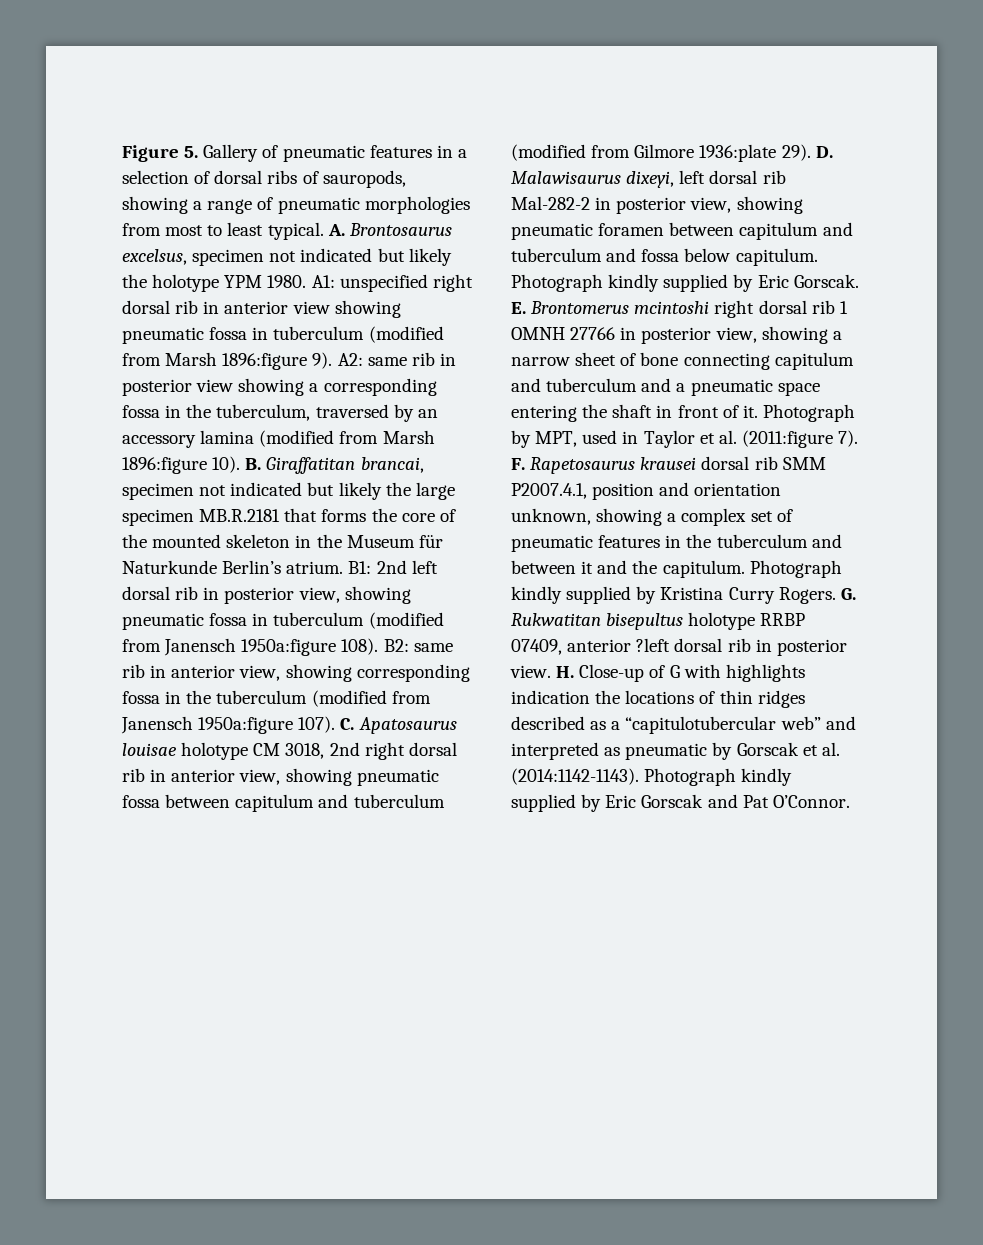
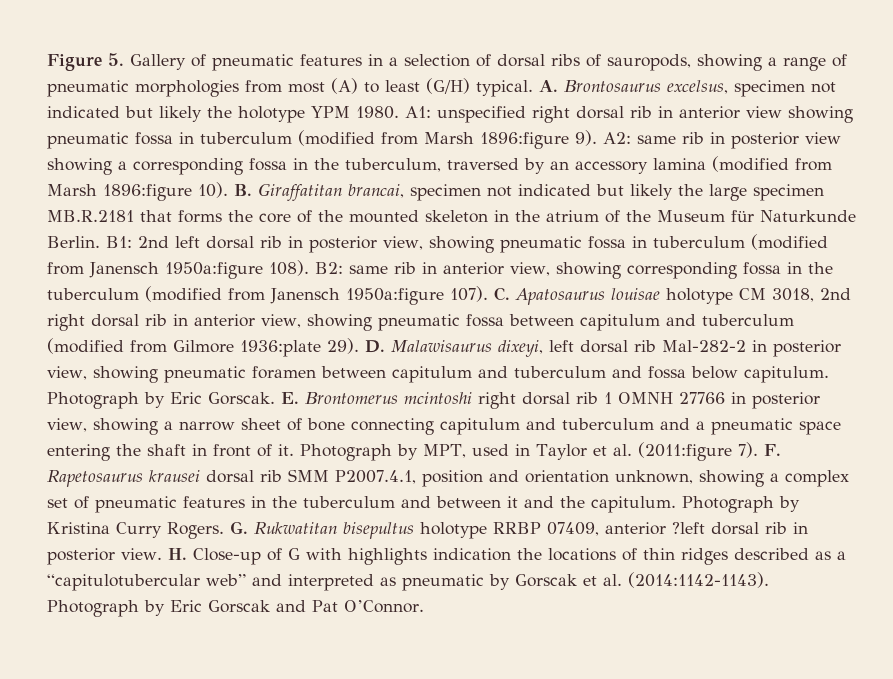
- Figure 5. Gallery of pneumatic features in a selection of dorsal ribs of sauropods, showing a range of pneumatic morphologies from most to least typical.
+ Figure 5. Gallery of pneumatic features in a selection of dorsal ribs of sauropods, showing a range of pneumatic morphologies from most (A) to least (G/H) typical.
- B. Giraffatitan brancai, specimen not indicated but likely the large specimen MB.R.2181 that forms the core of the mounted skeleton in the Museum für Naturkunde Berlin’s atrium.
+ B. Giraffatitan brancai, specimen not indicated but likely the large specimen MB.R.2181 that forms the core of the mounted skeleton in the atrium of the Museum für Naturkunde Berlin.
- Photograph kindly supplied by Eric Gorscak.
+ Photograph by Eric Gorscak.
- Photograph kindly supplied by Kristina Curry Rogers.
+ Photograph by Kristina Curry Rogers.
- Photograph kindly supplied by Eric Gorscak and Pat O’Connor.
+ Photograph by Eric Gorscak and Pat O’Connor.

